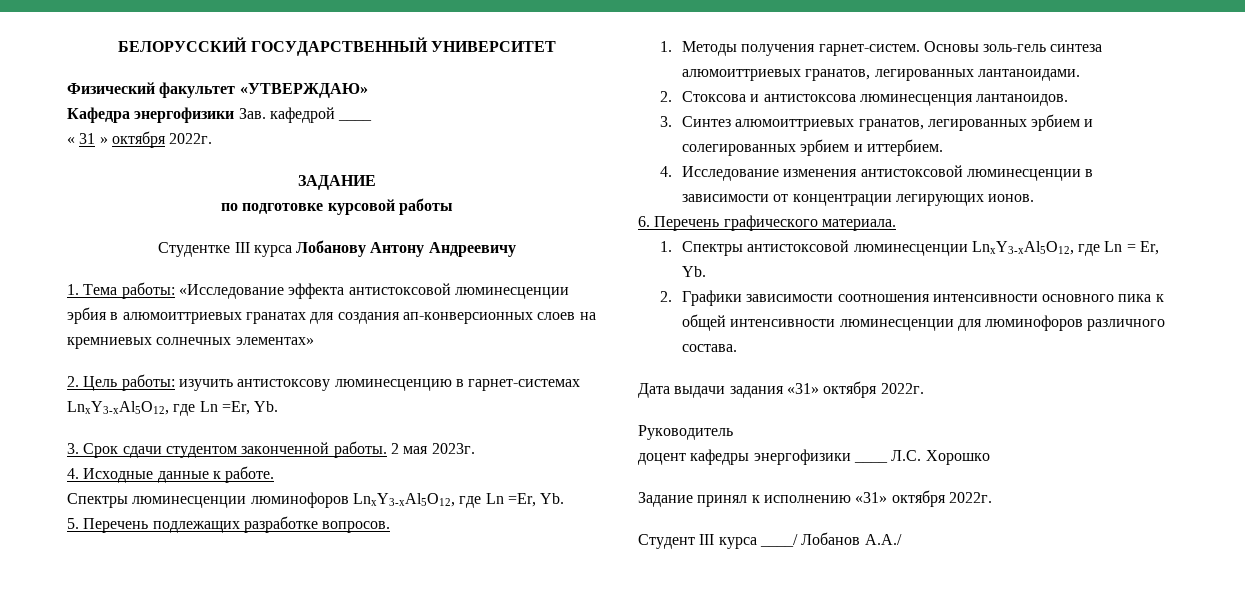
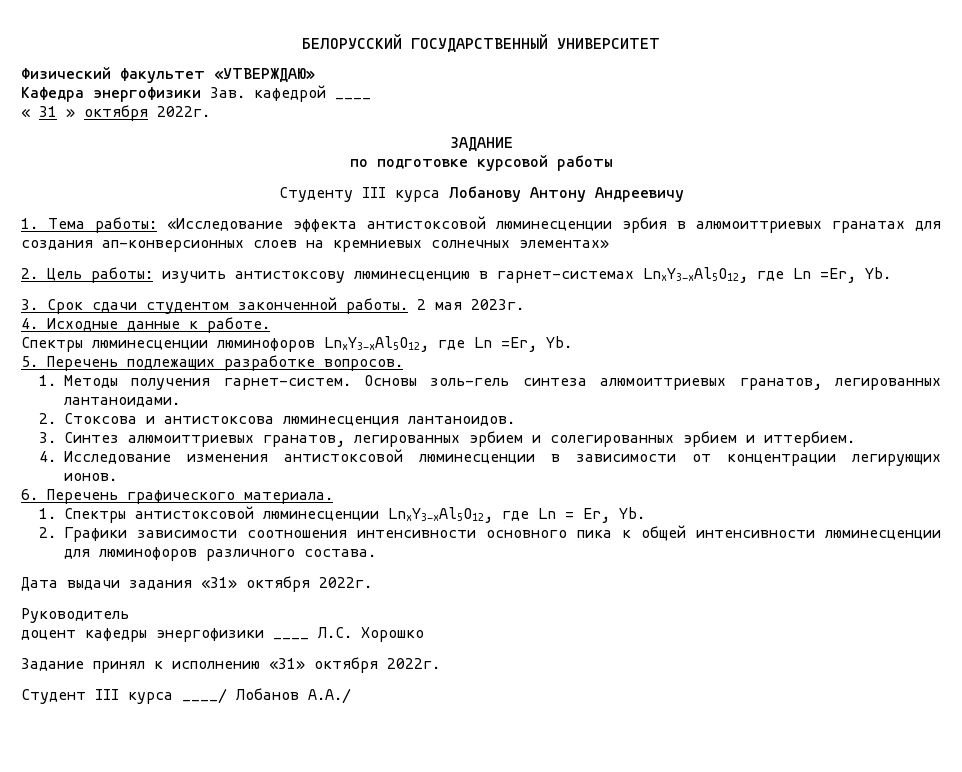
- Студентке III курса Лобанову Антону Андреевичу
+ Студенту III курса Лобанову Антону Андреевичу

